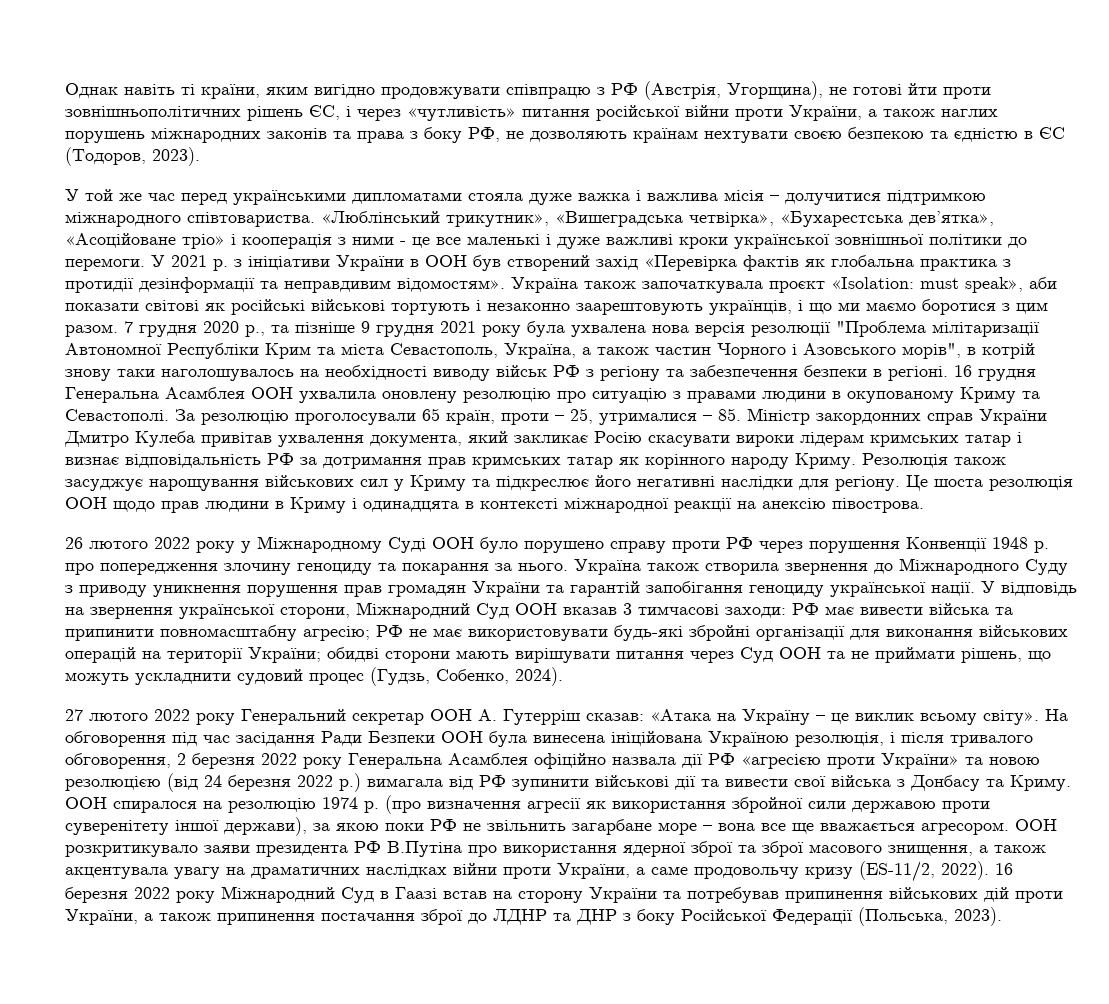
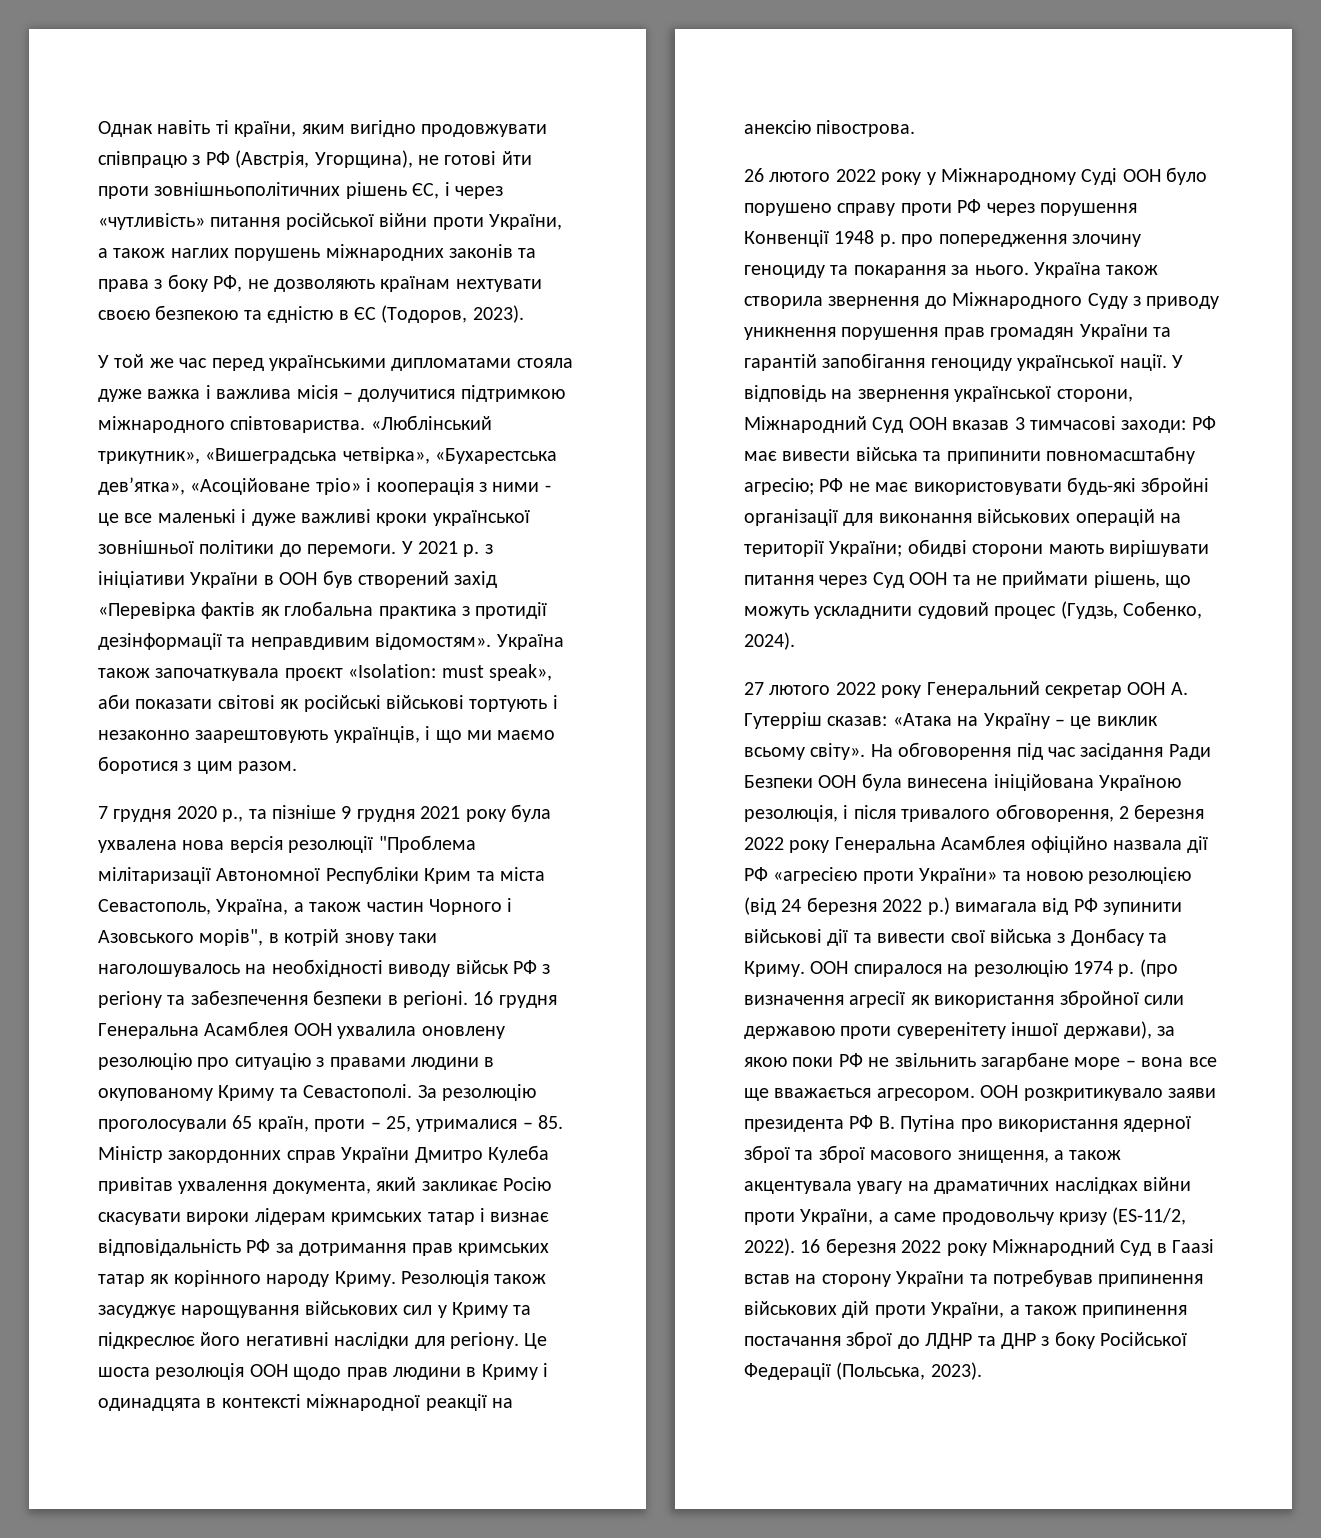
- must speak», аби показати світові як російські військові тортують і незаконно заарештовують українців, і що ми маємо боротися з цим разом. 7 грудня 2020 р., та пізніше 9 грудня 2021 року була ухвалена нова версія резолюції "Проблема мілітаризації Автономної Республіки Крим та міста Севастополь, Україна, а також частин Чорного і Азовського морів", в котрій знову таки наголошувалось на необхідності виводу військ РФ з регіону та забезпечення безпеки в регіоні.
+ must speak», аби показати світові як російські військові тортують і незаконно заарештовують українців, і що ми маємо боротися з цим разом.
+ 7 грудня 2020 р., та пізніше 9 грудня 2021 року була ухвалена нова версія резолюції "Проблема мілітаризації Автономної Республіки Крим та міста Севастополь, Україна, а також частин Чорного і Азовського морів", в котрій знову таки наголошувалось на необхідності виводу військ РФ з регіону та забезпечення безпеки в регіоні.
- ООН розкритикувало заяви президента РФ В.Путіна про використання ядерної зброї та зброї масового знищення, а також акцентувала увагу на драматичних наслідках війни проти України, а саме продовольчу кризу (ES-11/2, 2022).
+ ООН розкритикувало заяви президента РФ В. Путіна про використання ядерної зброї та зброї масового знищення, а також акцентувала увагу на драматичних наслідках війни проти України, а саме продовольчу кризу (ES-11/2, 2022).

